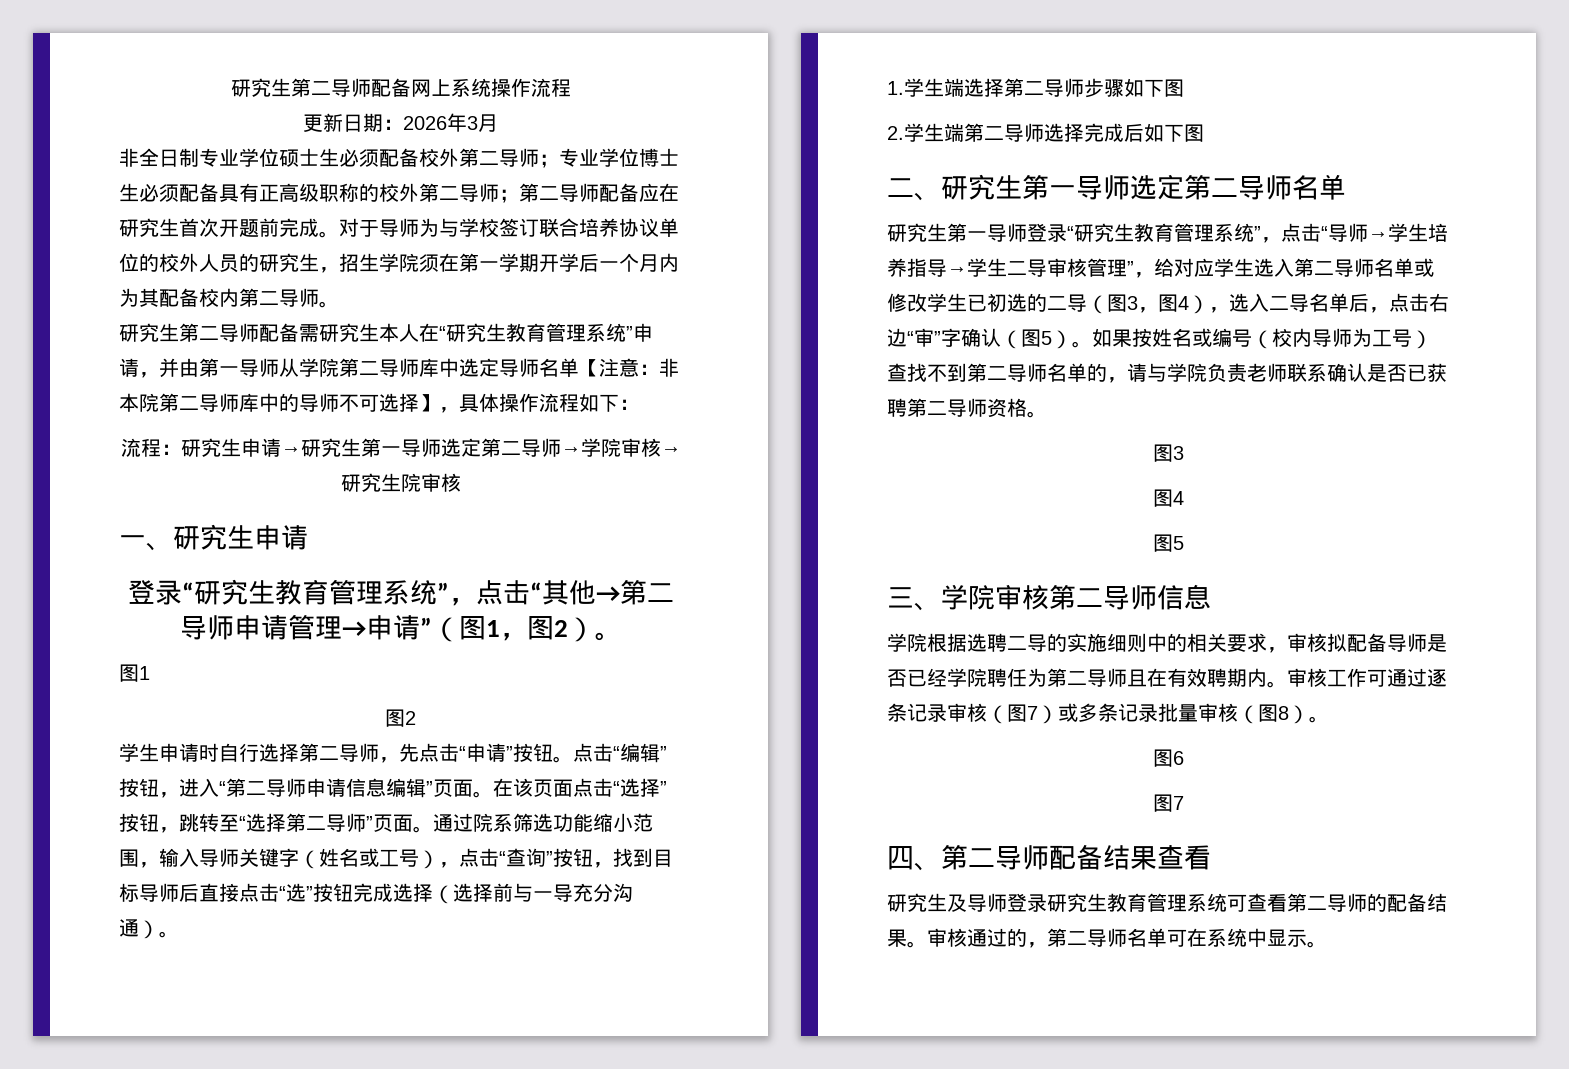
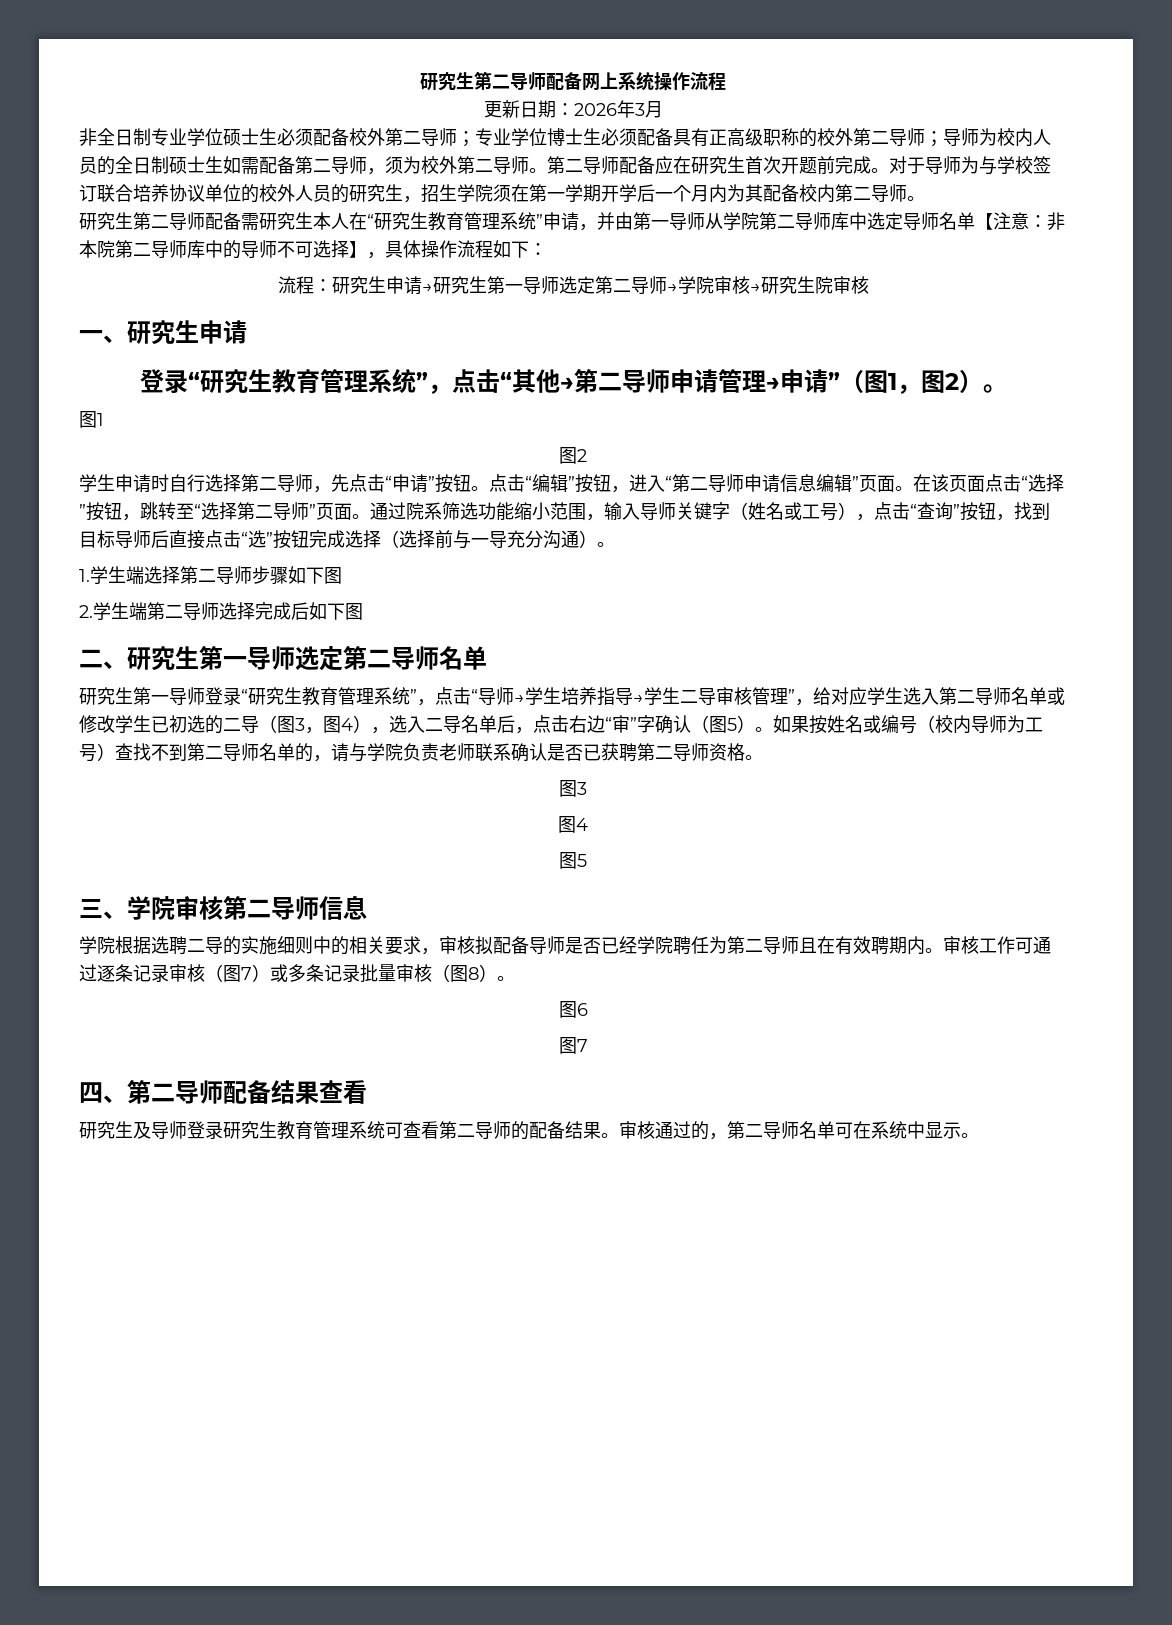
- 非全日制专业学位硕士生必须配备校外第二导师；专业学位博士生必须配备具有正高级职称的校外第二导师；第二导师配备应在研究生首次开题前完成。
+ 非全日制专业学位硕士生必须配备校外第二导师；专业学位博士生必须配备具有正高级职称的校外第二导师；导师为校内人员的全日制硕士生如需配备第二导师，须为校外第二导师。第二导师配备应在研究生首次开题前完成。

